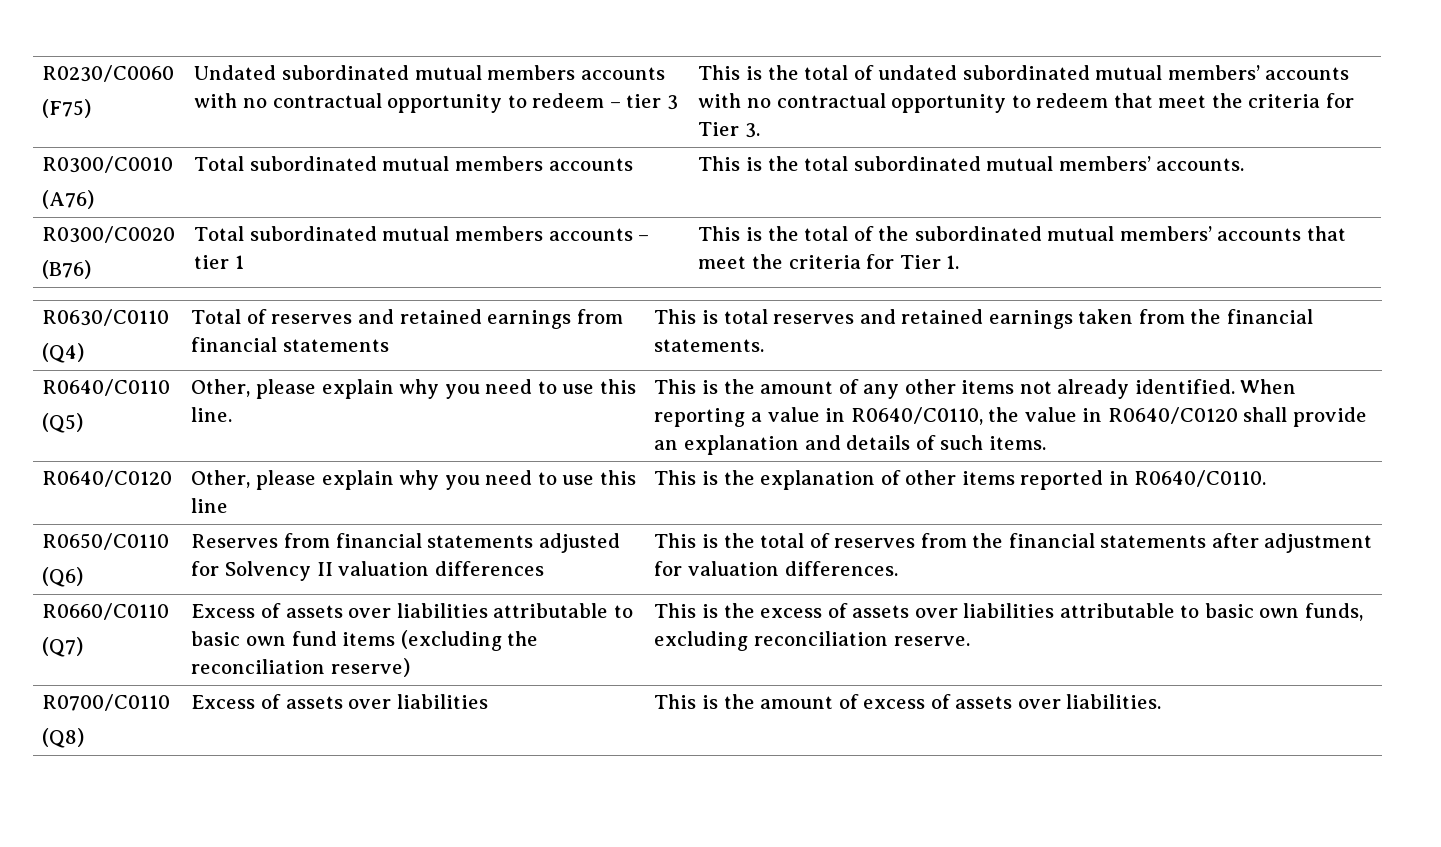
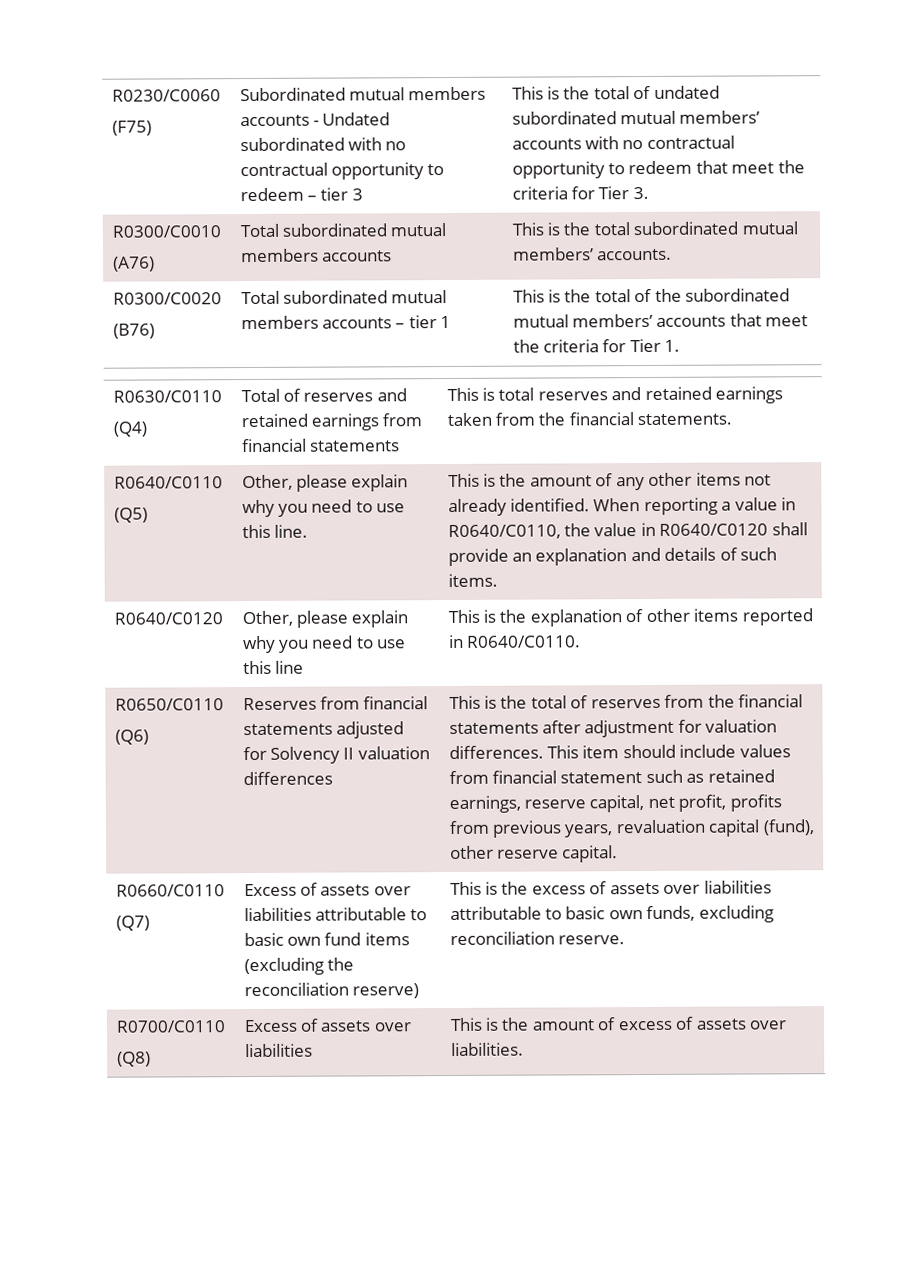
- Undated subordinated mutual members accounts with no contractual opportunity to redeem – tier 3
+ Subordinated mutual members accounts - Undated subordinated with no contractual opportunity to redeem – tier 3
+ This item should include values from financial statement such as retained earnings, reserve capital, net profit, profits from previous years, revaluation capital (fund), other reserve capital.

